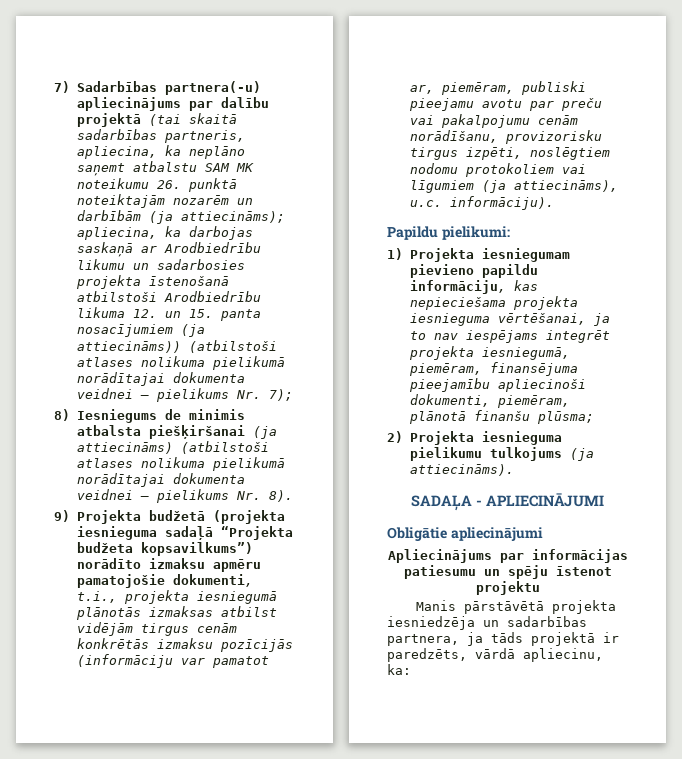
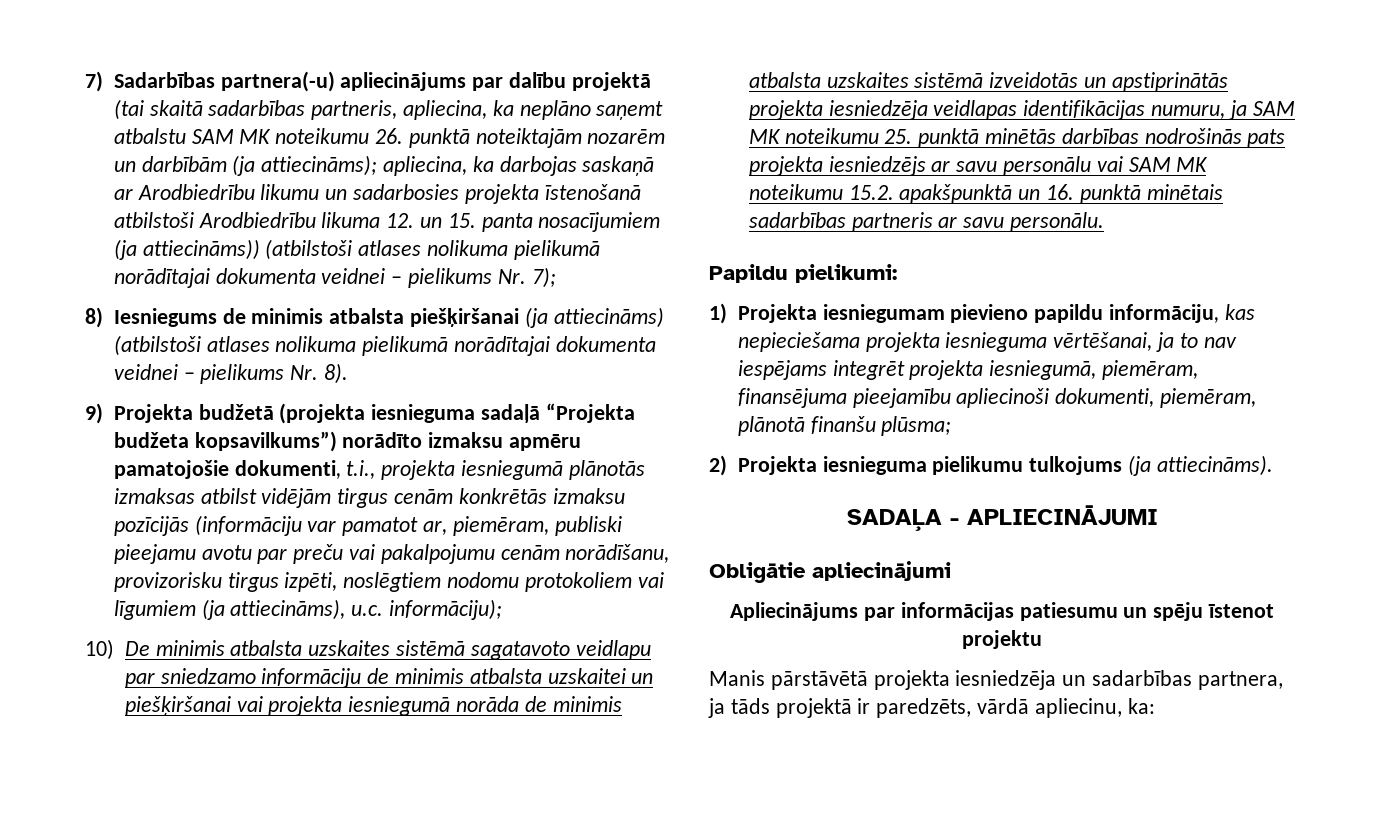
- 9) Projekta budžetā (projekta iesnieguma sadaļā “Projekta budžeta kopsavilkums”) norādīto izmaksu apmēru pamatojošie dokumenti, t.i., projekta iesniegumā plānotās izmaksas atbilst vidējām tirgus cenām konkrētās izmaksu pozīcijās (informāciju var pamatot ar, piemēram, publiski pieejamu avotu par preču vai pakalpojumu cenām norādīšanu, provizorisku tirgus izpēti, noslēgtiem nodomu protokoliem vai līgumiem (ja attiecināms), u.c. informāciju).
+ 9) Projekta budžetā (projekta iesnieguma sadaļā “Projekta budžeta kopsavilkums”) norādīto izmaksu apmēru pamatojošie dokumenti, t.i., projekta iesniegumā plānotās izmaksas atbilst vidējām tirgus cenām konkrētās izmaksu pozīcijās (informāciju var pamatot ar, piemēram, publiski pieejamu avotu par preču vai pakalpojumu cenām norādīšanu, provizorisku tirgus izpēti, noslēgtiem nodomu protokoliem vai līgumiem (ja attiecināms), u.c. informāciju);
+ 10) De minimis atbalsta uzskaites sistēmā sagatavoto veidlapu par sniedzamo informāciju de minimis atbalsta uzskaitei un piešķiršanai vai projekta iesniegumā norāda de minimis atbalsta uzskaites sistēmā izveidotās un apstiprinātās projekta iesniedzēja veidlapas identifikācijas numuru, ja SAM MK noteikumu 25. punktā minētās darbības nodrošinās pats projekta iesniedzējs ar savu personālu vai SAM MK noteikumu 15.2. apakšpunktā un 16. punktā minētais sadarbības partneris ar savu personālu.

